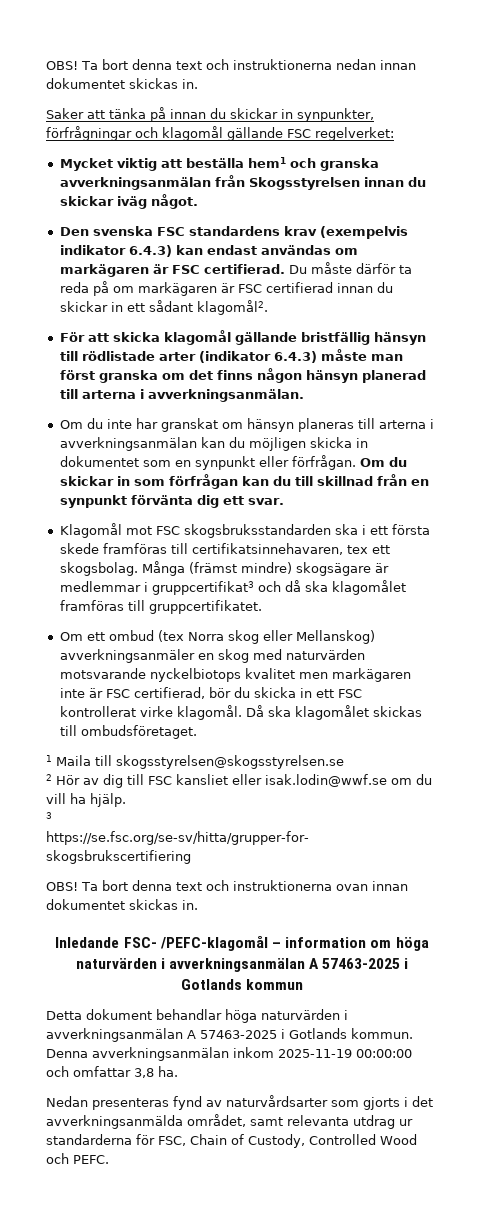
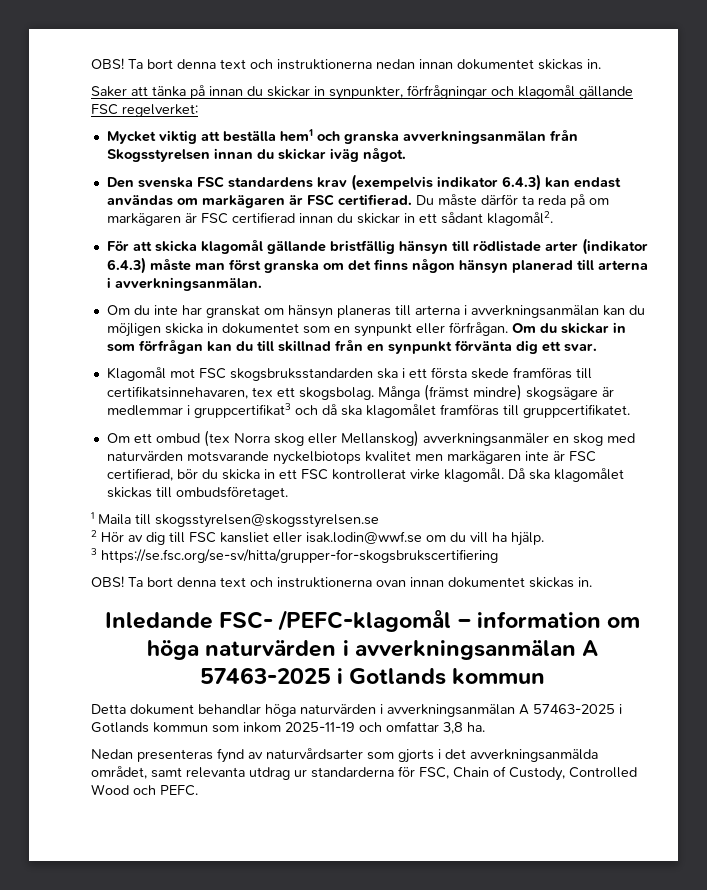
- Detta dokument behandlar höga naturvärden i avverkningsanmälan A 57463-2025 i Gotlands kommun. Denna avverkningsanmälan inkom 2025-11-19 00:00:00 och omfattar 3,8 ha.
+ Detta dokument behandlar höga naturvärden i avverkningsanmälan A 57463-2025 i Gotlands kommun som inkom 2025-11-19 och omfattar 3,8 ha.

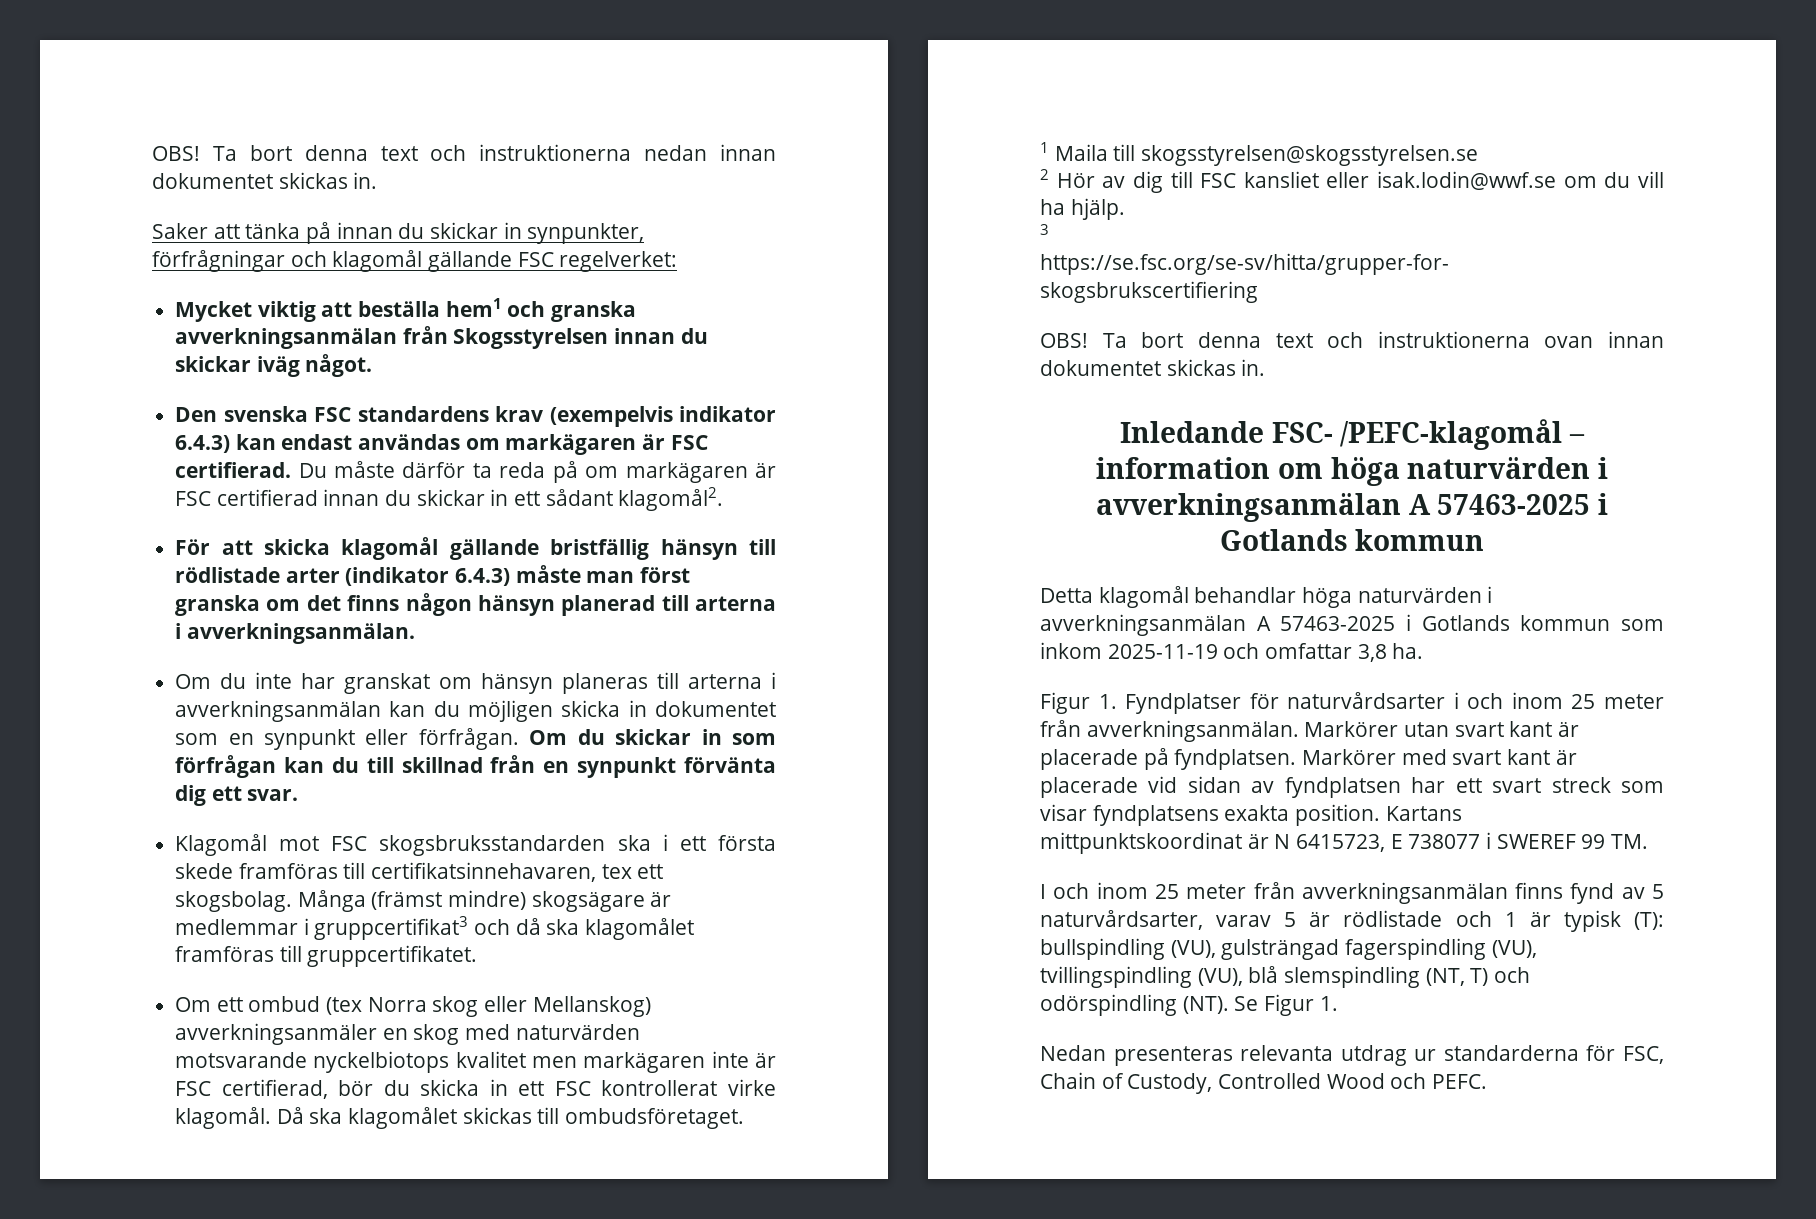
- Detta dokument behandlar höga naturvärden i avverkningsanmälan A 57463-2025 i Gotlands kommun som inkom 2025-11-19 och omfattar 3,8 ha.
+ Detta klagomål behandlar höga naturvärden i avverkningsanmälan A 57463-2025 i Gotlands kommun som inkom 2025-11-19 och omfattar 3,8 ha.
- Nedan presenteras fynd av naturvårdsarter som gjorts i det avverkningsanmälda området, samt relevanta utdrag ur standarderna för FSC, Chain of Custody, Controlled Wood och PEFC.
+ Figur 1. Fyndplatser för naturvårdsarter i och inom 25 meter från avverkningsanmälan. Markörer utan svart kant är placerade på fyndplatsen. Markörer med svart kant är placerade vid sidan av fyndplatsen har ett svart streck som visar fyndplatsens exakta position. Kartans mittpunktskoordinat är N 6415723, E 738077 i SWEREF 99 TM.
+ I och inom 25 meter från avverkningsanmälan finns fynd av 5 naturvårdsarter, varav 5 är rödlistade och 1 är typisk (T): bullspindling (VU), gulsträngad fagerspindling (VU), tvillingspindling (VU), blå slemspindling (NT, T) och odörspindling (NT). Se Figur 1.
+ Nedan presenteras relevanta utdrag ur standarderna för FSC, Chain of Custody, Controlled Wood och PEFC.

